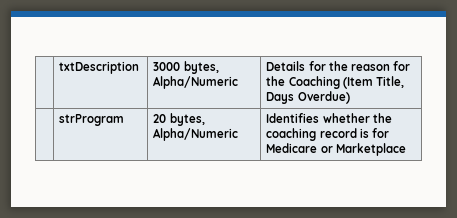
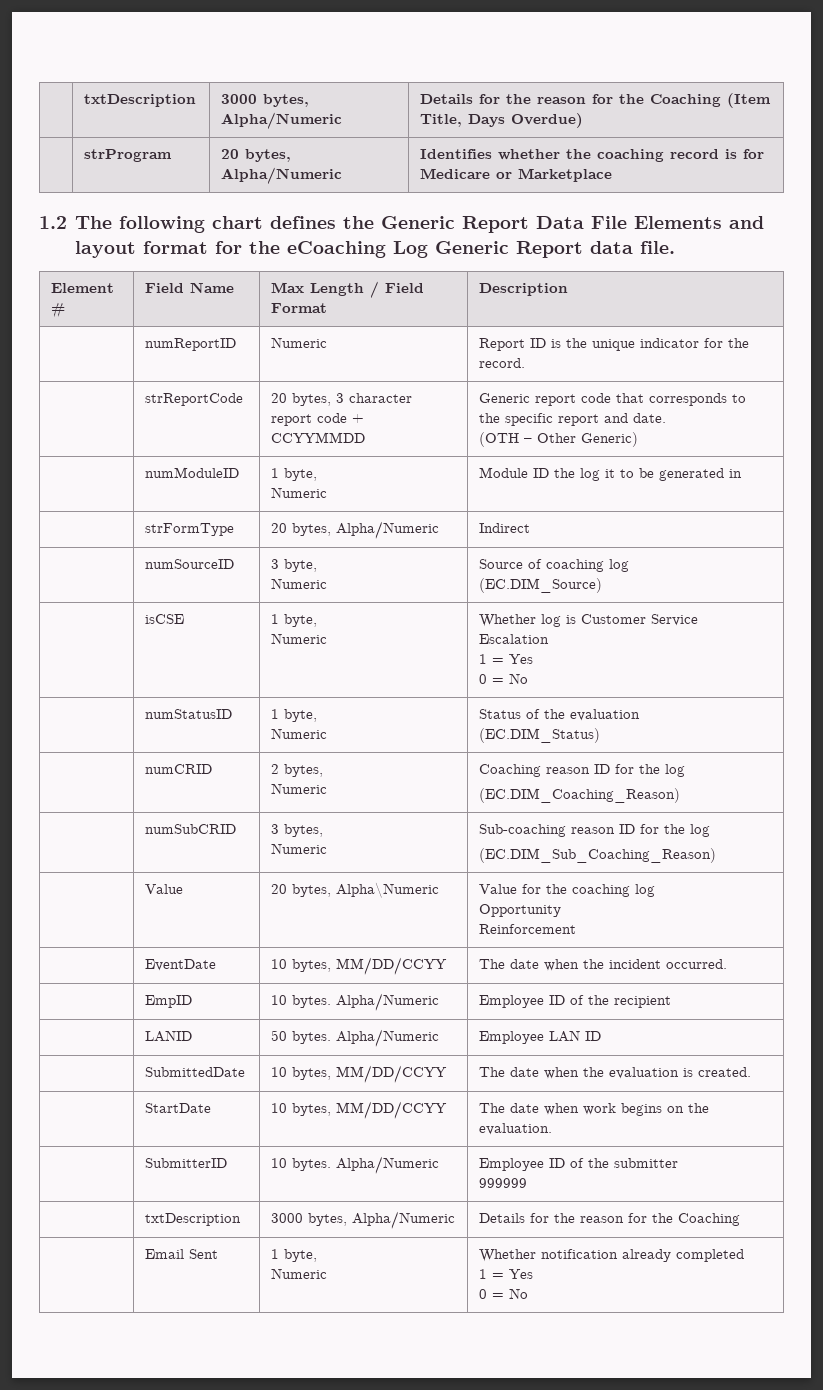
+ 1.2 The following chart defines the Generic Report Data File Elements and layout format for the eCoaching Log Generic Report data file.
+ Element # | Field Name | Max Length / Field Format | Description
+ | numReportID | Numeric | Report ID is the unique indicator for the record.
+ | strReportCode | 20 bytes, 3 character report code + CCYYMMDD | Generic report code that corresponds to the specific report and date.
+ (OTH – Other Generic)
+ | numModuleID | 1 byte,
+ Numeric | Module ID the log it to be generated in
+ | strFormType | 20 bytes, Alpha/Numeric | Indirect
+ | numSourceID | 3 byte,
+ Numeric | Source of coaching log
+ (EC.DIM_Source)
+ | isCSE | 1 byte,
+ Numeric | Whether log is Customer Service Escalation
+ 1 = Yes
+ 0 = No
+ | numStatusID | 1 byte,
+ Numeric | Status of the evaluation
+ (EC.DIM_Status)
+ | numCRID | 2 bytes,
+ Numeric | Coaching reason ID for the log
+ (EC.DIM_Coaching_Reason)
+ | numSubCRID | 3 bytes,
+ Numeric | Sub-coaching reason ID for the log
+ (EC.DIM_Sub_Coaching_Reason)
+ | Value | 20 bytes, Alpha\Numeric | Value for the coaching log
+ Opportunity
+ Reinforcement
+ | EventDate | 10 bytes, MM/DD/CCYY | The date when the incident occurred.
+ | EmpID | 10 bytes. Alpha/Numeric | Employee ID of the recipient
+ | LANID | 50 bytes. Alpha/Numeric | Employee LAN ID
+ | SubmittedDate | 10 bytes, MM/DD/CCYY | The date when the evaluation is created.
+ | StartDate | 10 bytes, MM/DD/CCYY | The date when work begins on the evaluation.
+ | SubmitterID | 10 bytes. Alpha/Numeric | Employee ID of the submitter
+ 999999
+ | txtDescription | 3000 bytes, Alpha/Numeric | Details for the reason for the Coaching
+ | Email Sent | 1 byte,
+ Numeric | Whether notification already completed
+ 1 = Yes
+ 0 = No

